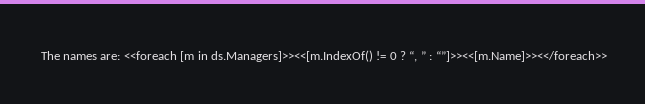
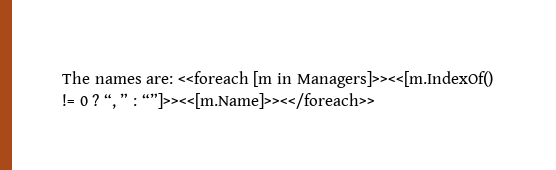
- The names are: <<foreach [m in ds.Managers]>><<[m.IndexOf() != 0 ?
+ The names are: <<foreach [m in Managers]>><<[m.IndexOf() != 0 ?

